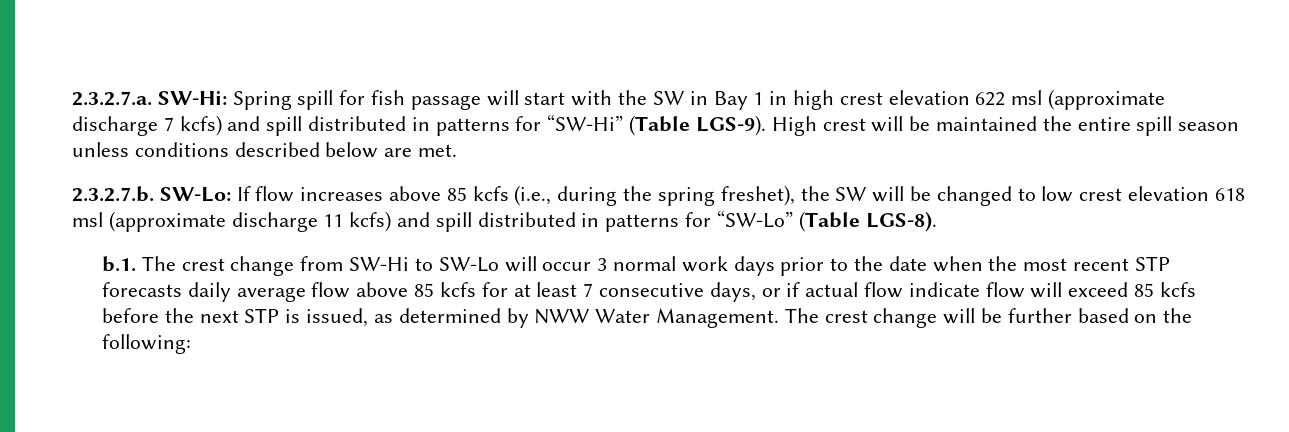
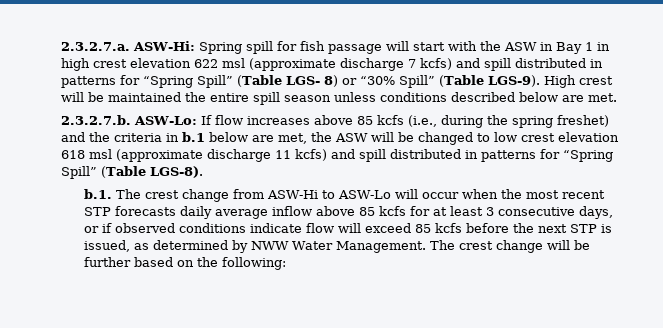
- 2.3.2.7.a. SW-Hi: Spring spill for fish passage will start with the SW in Bay 1 in high crest elevation 622 msl (approximate discharge 7 kcfs) and spill distributed in patterns for “SW-Hi” (Table LGS-9).
+ 2.3.2.7.a. ASW-Hi: Spring spill for fish passage will start with the ASW in Bay 1 in high crest elevation 622 msl (approximate discharge 7 kcfs) and spill distributed in patterns for “Spring Spill” (Table LGS- 8) or “30% Spill” (Table LGS-9).
- 2.3.2.7.b. SW-Lo: If flow increases above 85 kcfs (i.e., during the spring freshet), the SW will be changed to low crest elevation 618 msl (approximate discharge 11 kcfs) and spill distributed in patterns for “SW-Lo” (Table LGS-8).
+ 2.3.2.7.b. ASW-Lo: If flow increases above 85 kcfs (i.e., during the spring freshet) and the criteria in b.1 below are met, the ASW will be changed to low crest elevation 618 msl (approximate discharge 11 kcfs) and spill distributed in patterns for “Spring Spill” (Table LGS-8).
- b.1. The crest change from SW-Hi to SW-Lo will occur 3 normal work days prior to the date when the most recent STP forecasts daily average flow above 85 kcfs for at least 7 consecutive days, or if actual flow indicate flow will exceed 85 kcfs before the next STP is issued, as determined by NWW Water Management.
+ b.1. The crest change from ASW-Hi to ASW-Lo will occur when the most recent STP forecasts daily average inflow above 85 kcfs for at least 3 consecutive days, or if observed conditions indicate flow will exceed 85 kcfs before the next STP is issued, as determined by NWW Water Management.

